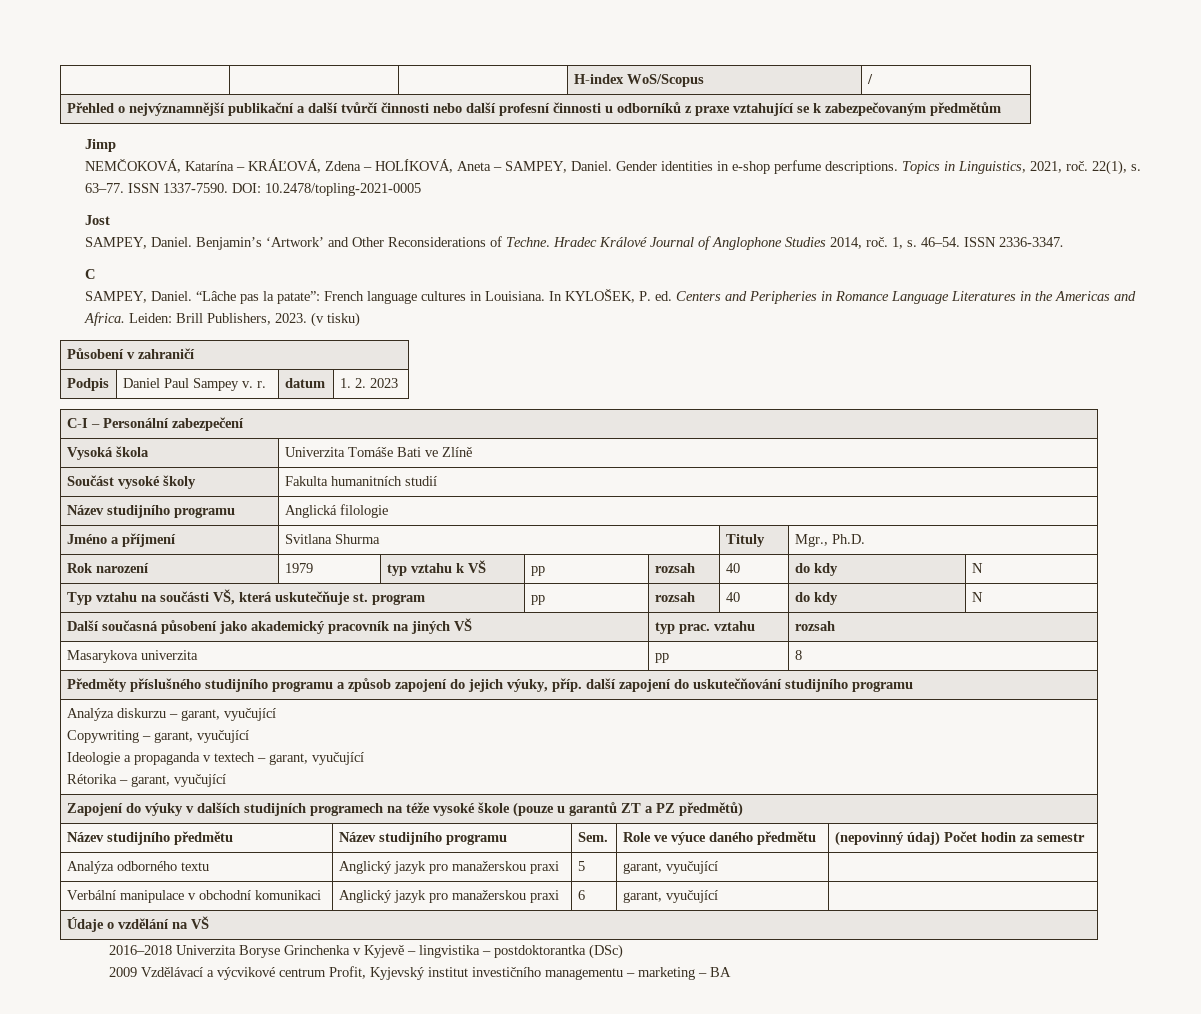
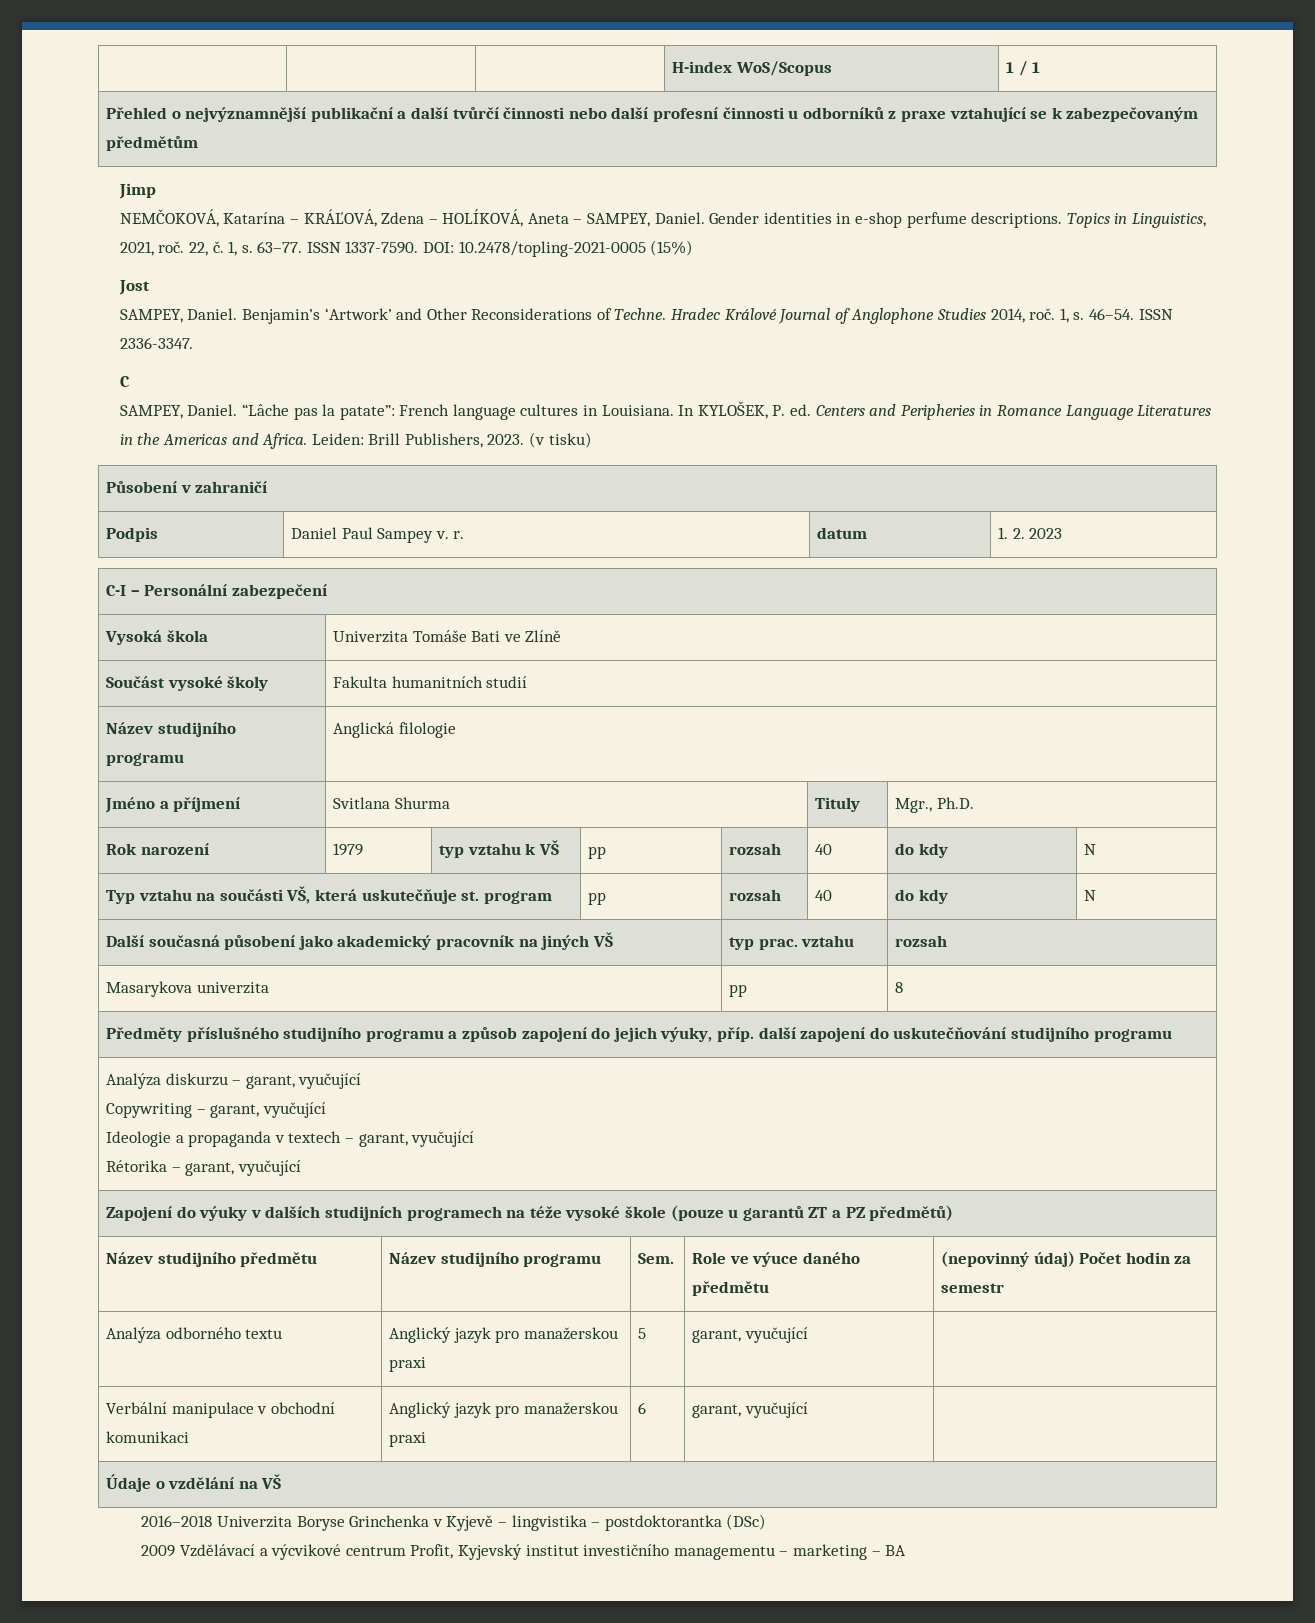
- | | | H-index WoS/Scopus | /
+ | | | H-index WoS/Scopus | 1 / 1
- 22(1), s.
+ 22, č. 1, s.
- DOI: 10.2478/topling-2021-0005
+ DOI: 10.2478/topling-2021-0005 (15%)

